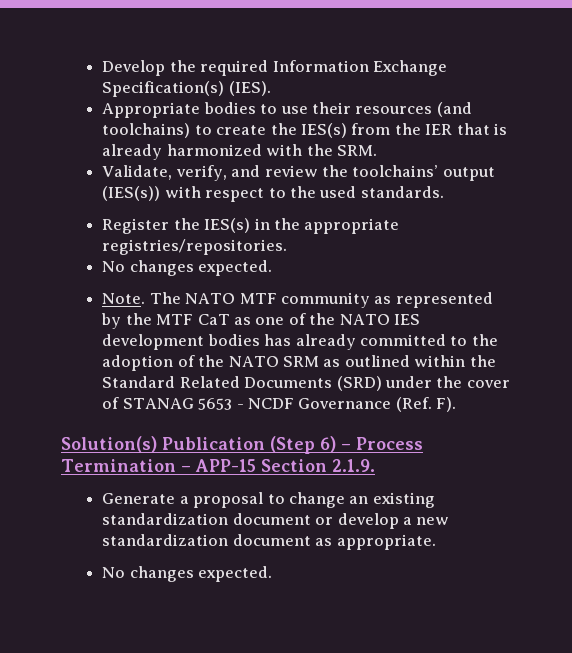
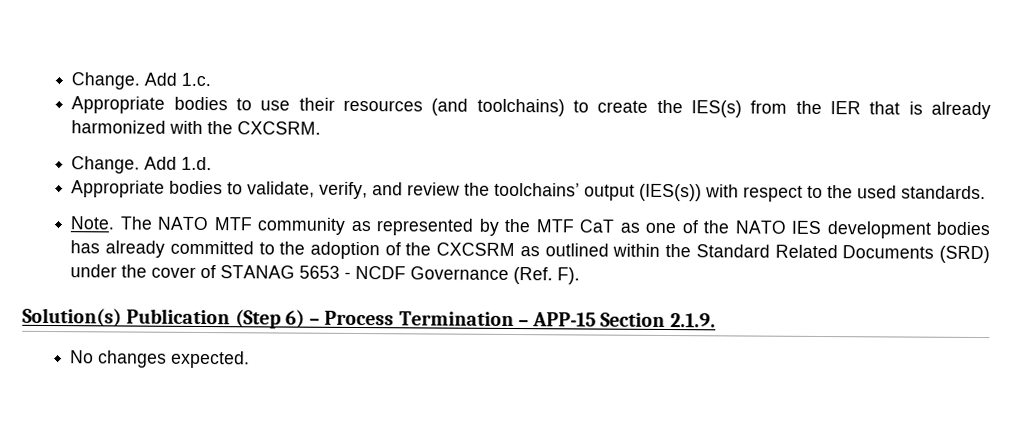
- Develop the required Information Exchange Specification(s) (IES).
+ Change. Add 1.c.
- Appropriate bodies to use their resources (and toolchains) to create the IES(s) from the IER that is already harmonized with the SRM.
- Validate, verify, and review the toolchains’ output (IES(s)) with respect to the used standards.
+ Appropriate bodies to use their resources (and toolchains) to create the IES(s) from the IER that is already harmonized with the CXCSRM.
+ Change. Add 1.d.
+ Appropriate bodies to validate, verify, and review the toolchains’ output (IES(s)) with respect to the used standards.
- Register the IES(s) in the appropriate registries/repositories.
- No changes expected.
- The NATO MTF community as represented by the MTF CaT as one of the NATO IES development bodies has already committed to the adoption of the NATO SRM as outlined within the Standard Related Documents (SRD) under the cover of STANAG 5653 - NCDF Governance (Ref. F).
+ The NATO MTF community as represented by the MTF CaT as one of the NATO IES development bodies has already committed to the adoption of the CXCSRM as outlined within the Standard Related Documents (SRD) under the cover of STANAG 5653 - NCDF Governance (Ref. F).
- Generate a proposal to change an existing standardization document or develop a new standardization document as appropriate.

